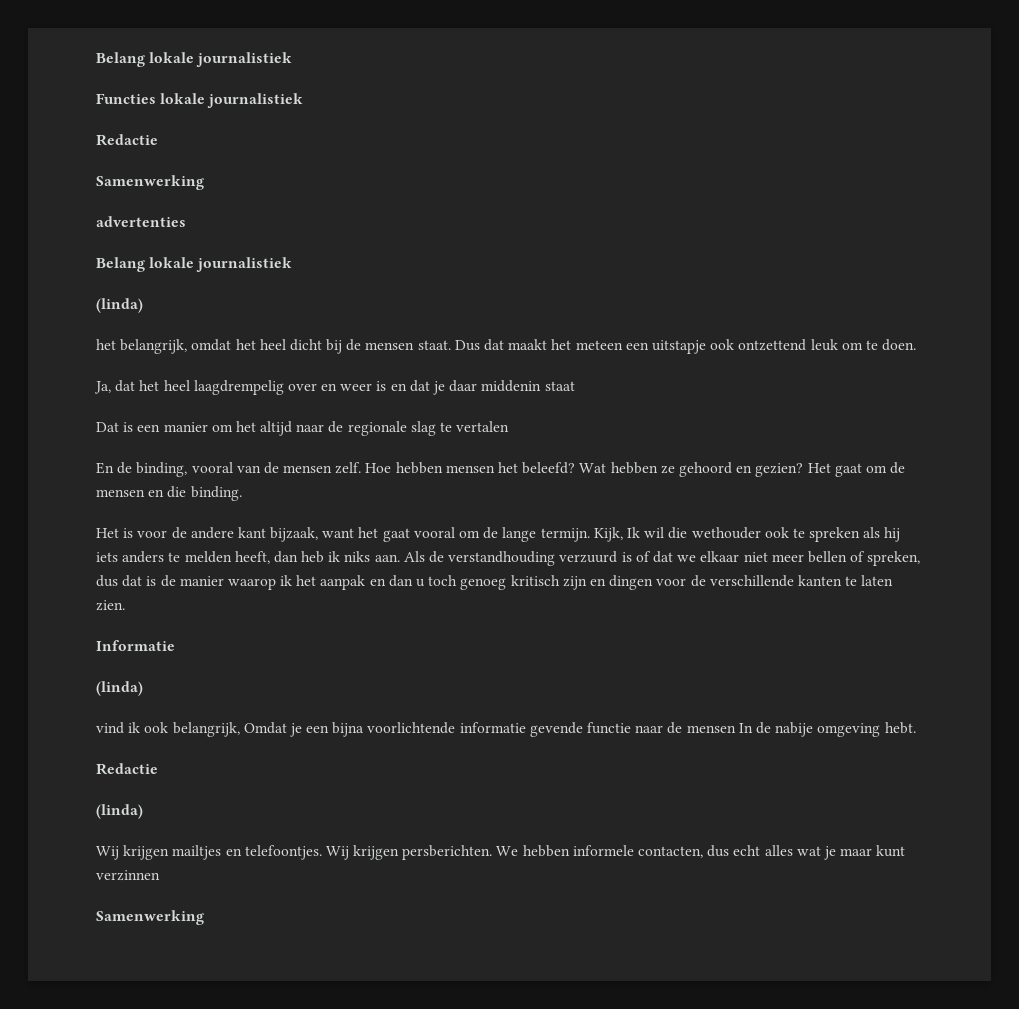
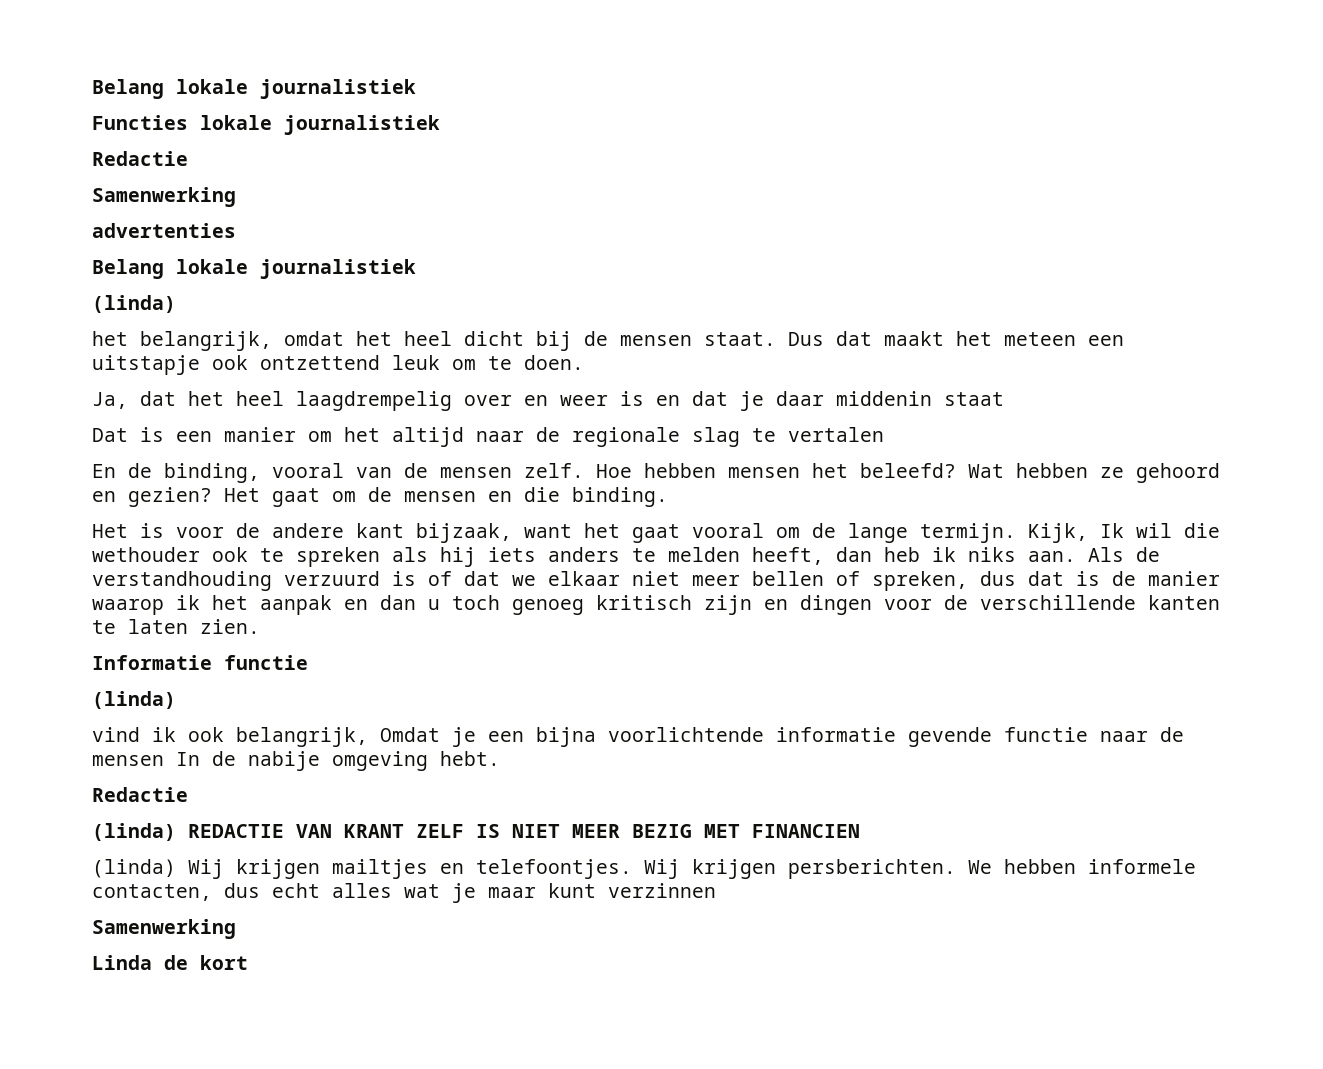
- Informatie
+ Informatie functie
  vind ik ook belangrijk, Omdat je een bijna voorlichtende informatie gevende functie naar de mensen In de nabije omgeving hebt.
  Redactie
- (linda)
- Wij krijgen mailtjes en telefoontjes.
+ (linda) REDACTIE VAN KRANT ZELF IS NIET MEER BEZIG MET FINANCIEN
+ (linda) Wij krijgen mailtjes en telefoontjes.
+ Linda de kort

